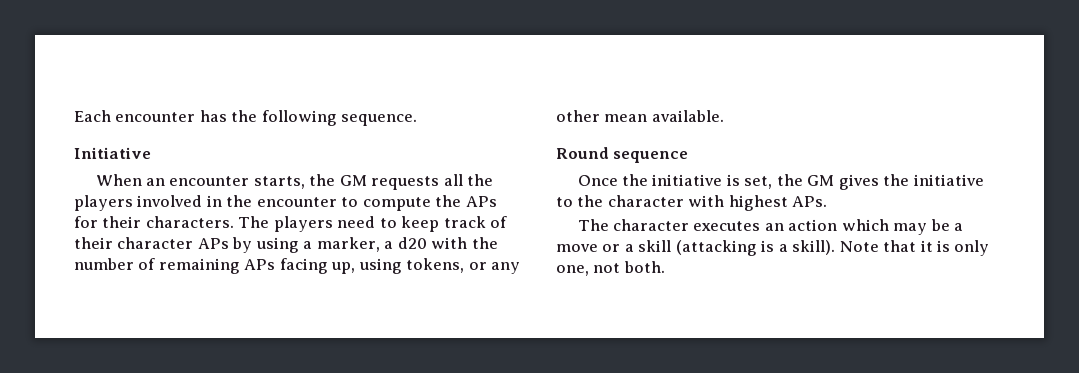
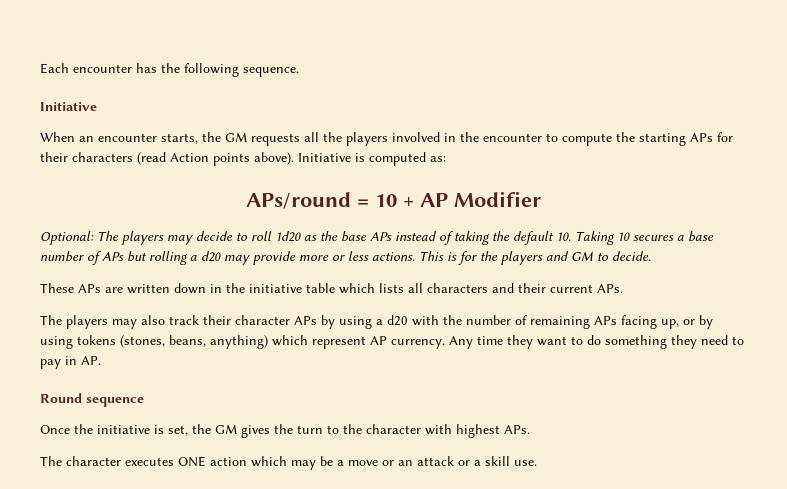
- When an encounter starts, the GM requests all the players involved in the encounter to compute the APs for their characters. The players need to keep track of their character APs by using a marker, a d20 with the number of remaining APs facing up, using tokens, or any other mean available.
+ When an encounter starts, the GM requests all the players involved in the encounter to compute the starting APs for their characters (read Action points above). Initiative is computed as:
+ APs/round = 10 + AP Modifier
+ Optional: The players may decide to roll 1d20 as the base APs instead of taking the default 10. Taking 10 secures a base number of APs but rolling a d20 may provide more or less actions. This is for the players and GM to decide.
+ These APs are written down in the initiative table which lists all characters and their current APs.
+ The players may also track their character APs by using a d20 with the number of remaining APs facing up, or by using tokens (stones, beans, anything) which represent AP currency. Any time they want to do something they need to pay in AP.
- Once the initiative is set, the GM gives the initiative to the character with highest APs.
+ Once the initiative is set, the GM gives the turn to the character with highest APs.
- The character executes an action which may be a move or a skill (attacking is a skill). Note that it is only one, not both.
+ The character executes ONE action which may be a move or an attack or a skill use.

